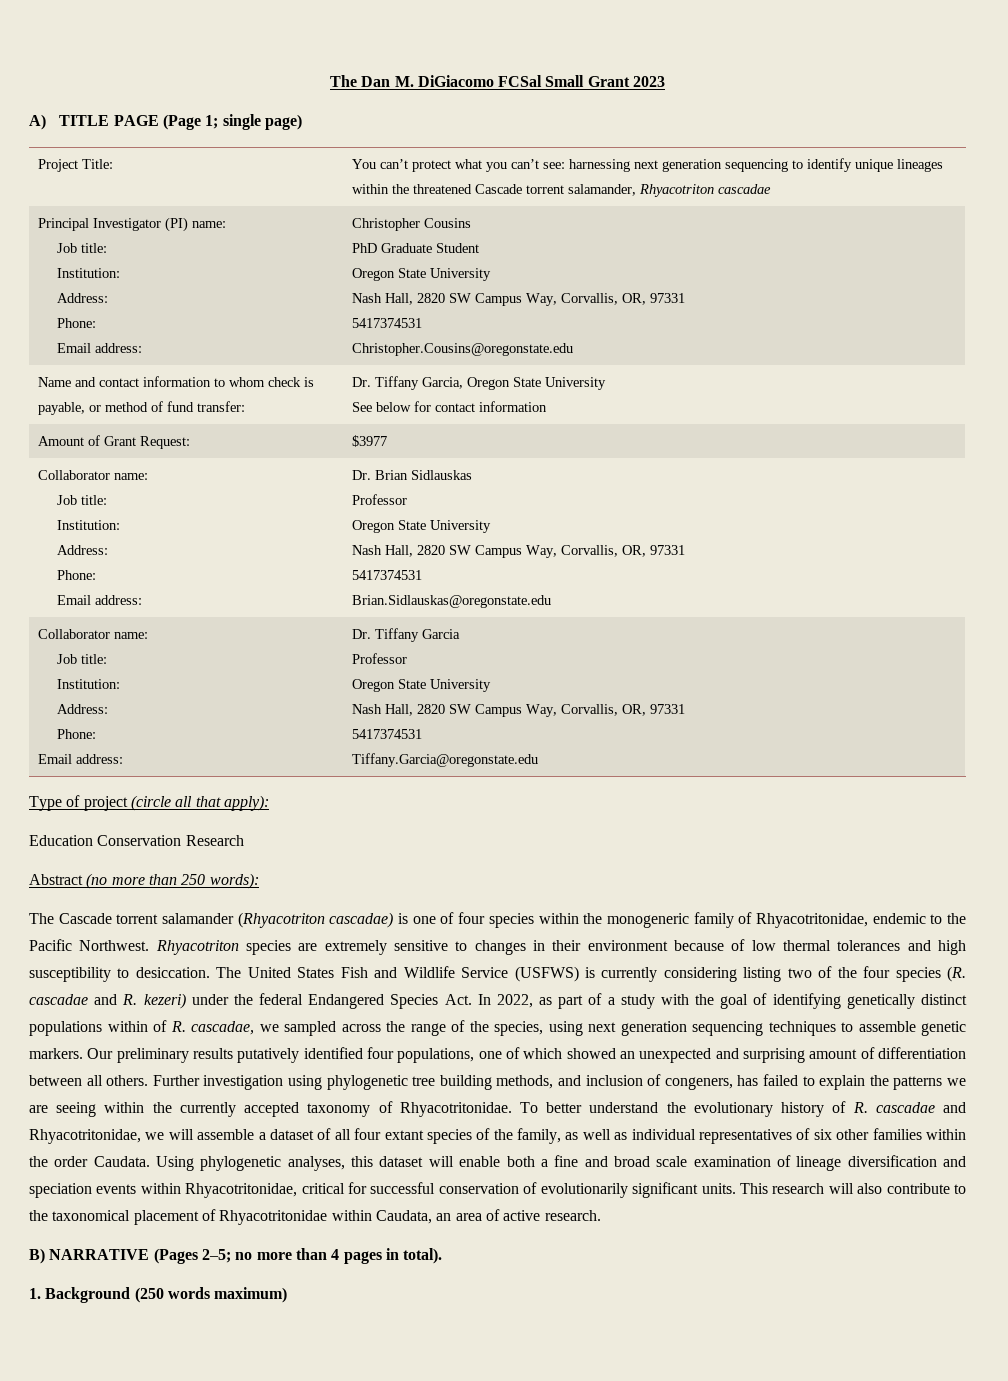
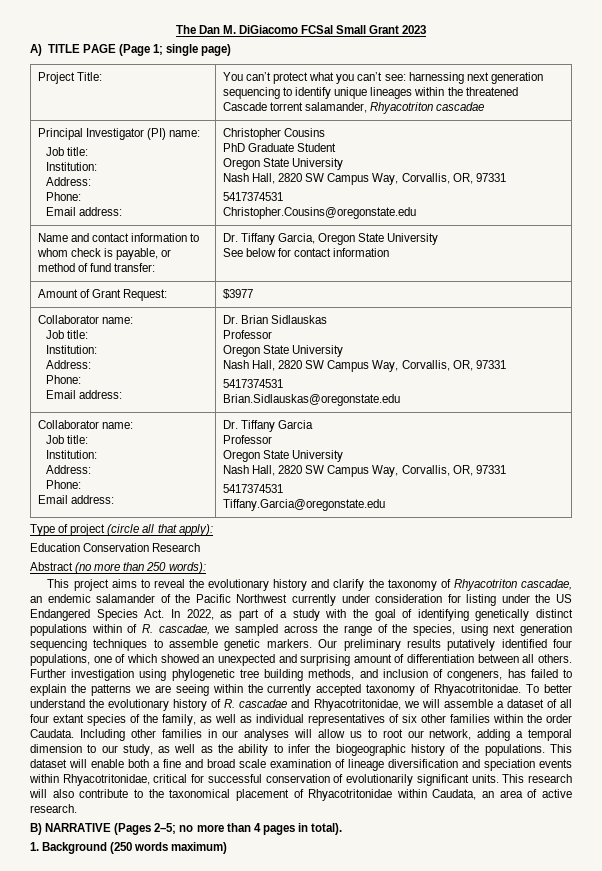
- The Cascade torrent salamander (Rhyacotriton cascadae) is one of four species within the monogeneric family of Rhyacotritonidae, endemic to the Pacific Northwest. Rhyacotriton species are extremely sensitive to changes in their environment because of low thermal tolerances and high susceptibility to desiccation. The United States Fish and Wildlife Service (USFWS) is currently considering listing two of the four species (R. cascadae and R. kezeri) under the federal Endangered Species Act. In 2022, as part of a study with the goal of identifying genetically distinct populations within of R. cascadae, we sampled across the range of the species, using next generation sequencing techniques to assemble genetic markers.
+ This project aims to reveal the evolutionary history and clarify the taxonomy of Rhyacotriton cascadae, an endemic salamander of the Pacific Northwest currently under consideration for listing under the US Endangered Species Act. In 2022, as part of a study with the goal of identifying genetically distinct populations within of R. cascadae, we sampled across the range of the species, using next generation sequencing techniques to assemble genetic markers.
- Using phylogenetic analyses, this dataset will enable both a fine and broad scale examination of lineage diversification and speciation events within Rhyacotritonidae, critical for successful conservation of evolutionarily significant units.
+ Including other families in our analyses will allow us to root our network, adding a temporal dimension to our study, as well as the ability to infer the biogeographic history of the populations. This dataset will enable both a fine and broad scale examination of lineage diversification and speciation events within Rhyacotritonidae, critical for successful conservation of evolutionarily significant units.

